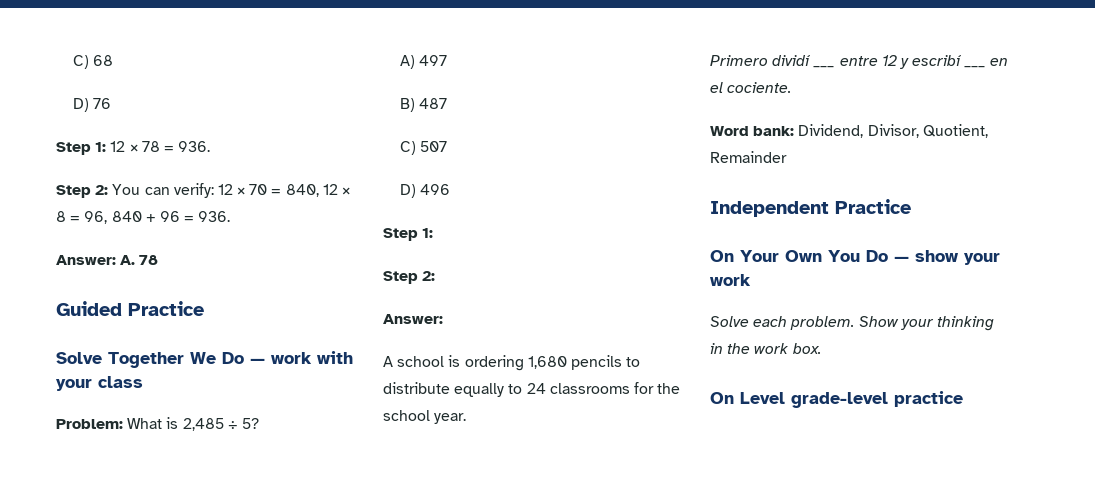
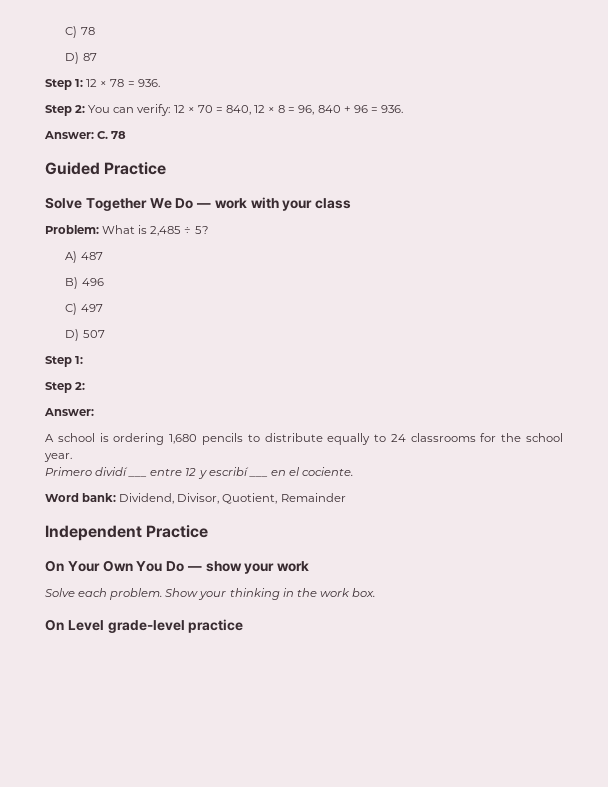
- C) 68
- D) 76
+ C) 78
+ D) 87
- Answer: A. 78
+ Answer: C. 78
- A) 497
- B) 487
- C) 507
+ A) 487
+ B) 496
+ C) 497
+ D) 507
- D) 496

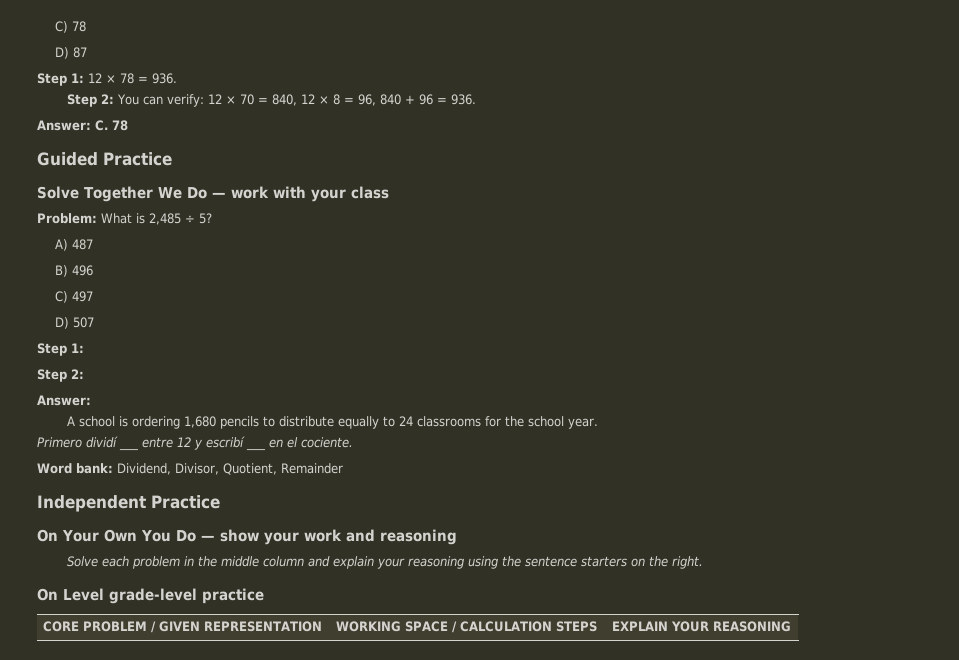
- On Your Own You Do — show your work
+ On Your Own You Do — show your work and reasoning
- Solve each problem. Show your thinking in the work box.
+ Solve each problem in the middle column and explain your reasoning using the sentence starters on the right.
  On Level grade-level practice
+ CORE PROBLEM / GIVEN REPRESENTATION | WORKING SPACE / CALCULATION STEPS | EXPLAIN YOUR REASONING

